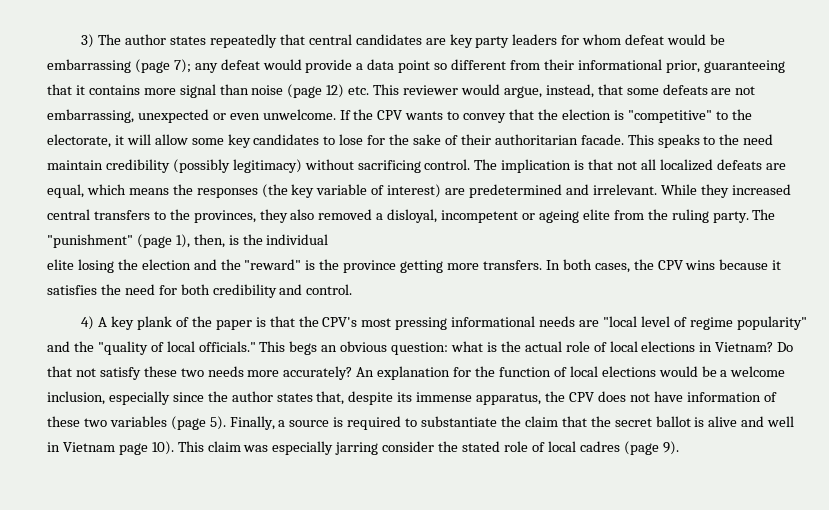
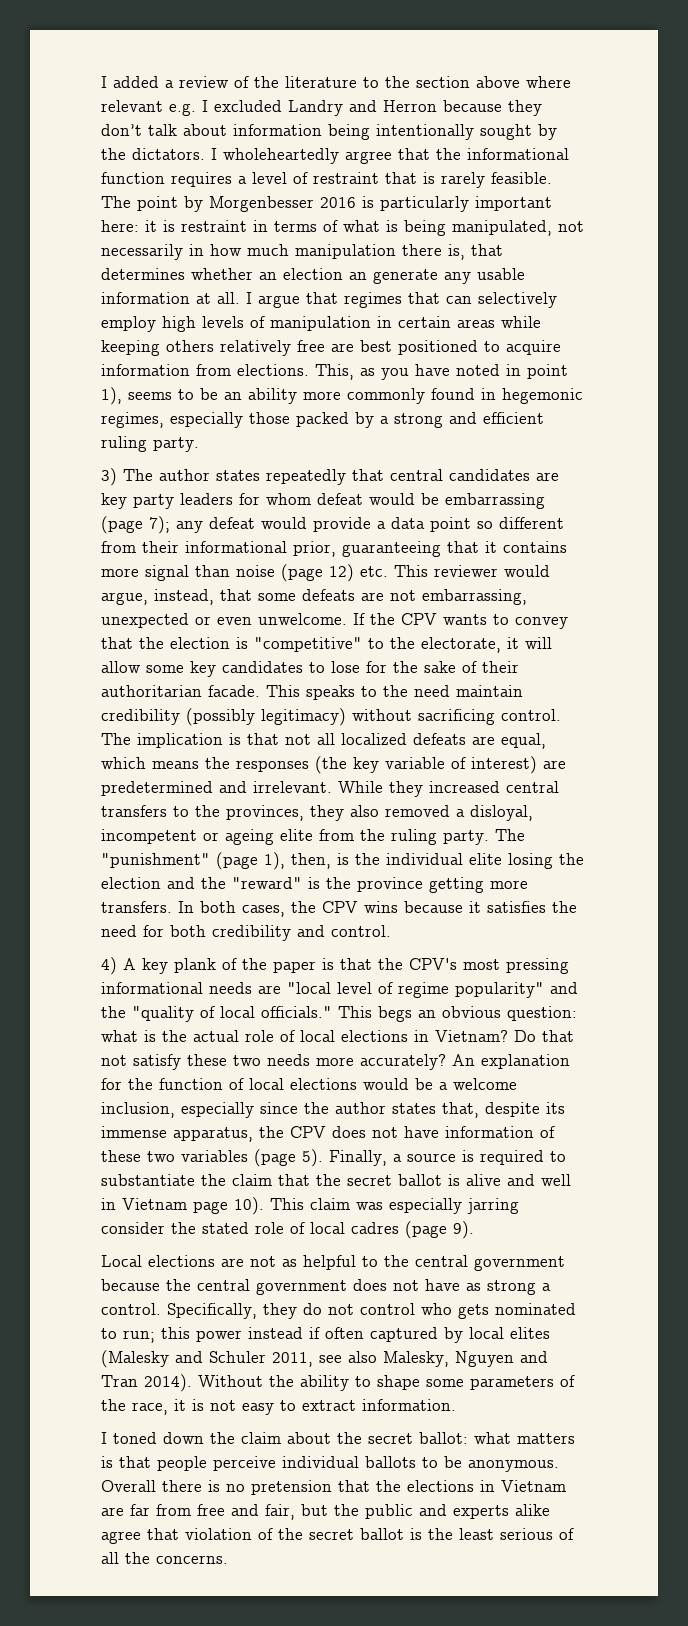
+ I added a review of the literature to the section above where relevant e.g. I excluded Landry and Herron because they don’t talk about information being intentionally sought by the dictators. I wholeheartedly argree that the informational function requires a level of restraint that is rarely feasible. The point by Morgenbesser 2016 is particularly important here: it is restraint in terms of what is being manipulated, not necessarily in how much manipulation there is, that determines whether an election an generate any usable information at all. I argue that regimes that can selectively employ high levels of manipulation in certain areas while keeping others relatively free are best positioned to acquire information from elections. This, as you have noted in point 1), seems to be an ability more commonly found in hegemonic regimes, especially those packed by a strong and efficient ruling party.
- The "punishment" (page 1), then, is the individual
- elite losing the election and the "reward" is the province getting more transfers.
+ The "punishment" (page 1), then, is the individual elite losing the election and the "reward" is the province getting more transfers.
+ Local elections are not as helpful to the central government because the central government does not have as strong a control. Specifically, they do not control who gets nominated to run; this power instead if often captured by local elites (Malesky and Schuler 2011, see also Malesky, Nguyen and Tran 2014). Without the ability to shape some parameters of the race, it is not easy to extract information.
+ I toned down the claim about the secret ballot: what matters is that people perceive individual ballots to be anonymous. Overall there is no pretension that the elections in Vietnam are far from free and fair, but the public and experts alike agree that violation of the secret ballot is the least serious of all the concerns.

